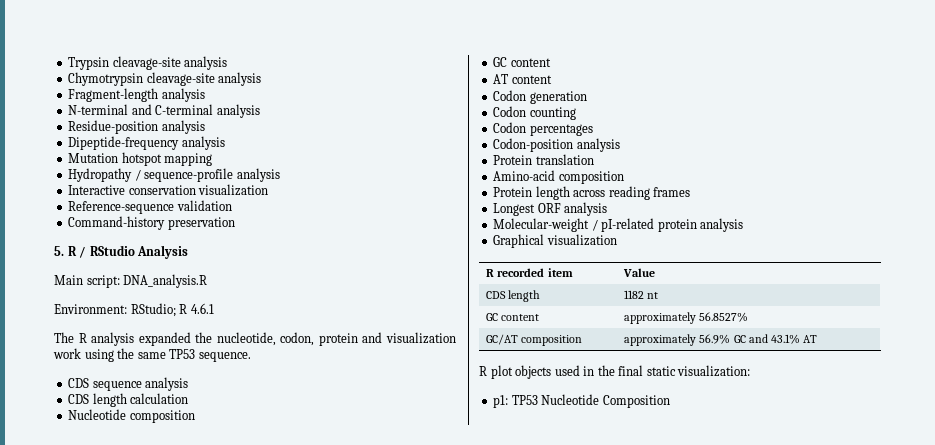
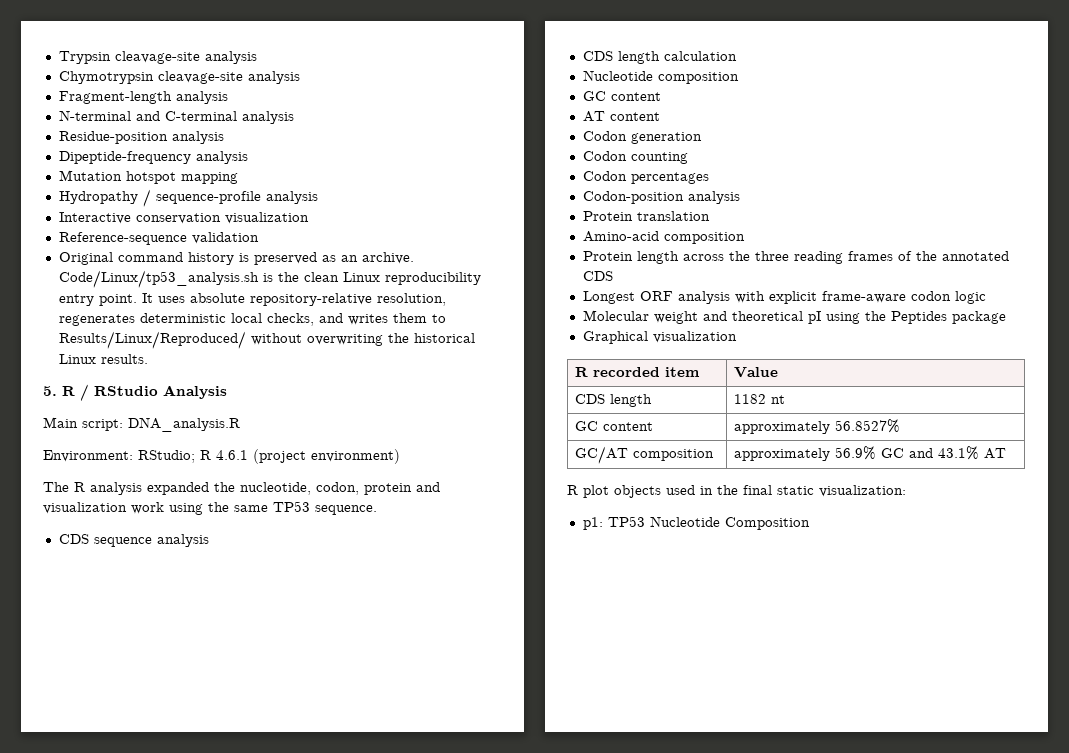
- Command-history preservation
+ Original command history is preserved as an archive. Code/Linux/tp53_analysis.sh is the clean Linux reproducibility entry point. It uses absolute repository-relative resolution, regenerates deterministic local checks, and writes them to Results/Linux/Reproduced/ without overwriting the historical Linux results.
- Environment: RStudio; R 4.6.1
+ Environment: RStudio; R 4.6.1 (project environment)
- Protein length across reading frames
+ Protein length across the three reading frames of the annotated CDS
- Longest ORF analysis
- Molecular-weight / pI-related protein analysis
+ Longest ORF analysis with explicit frame-aware codon logic
+ Molecular weight and theoretical pI using the Peptides package

